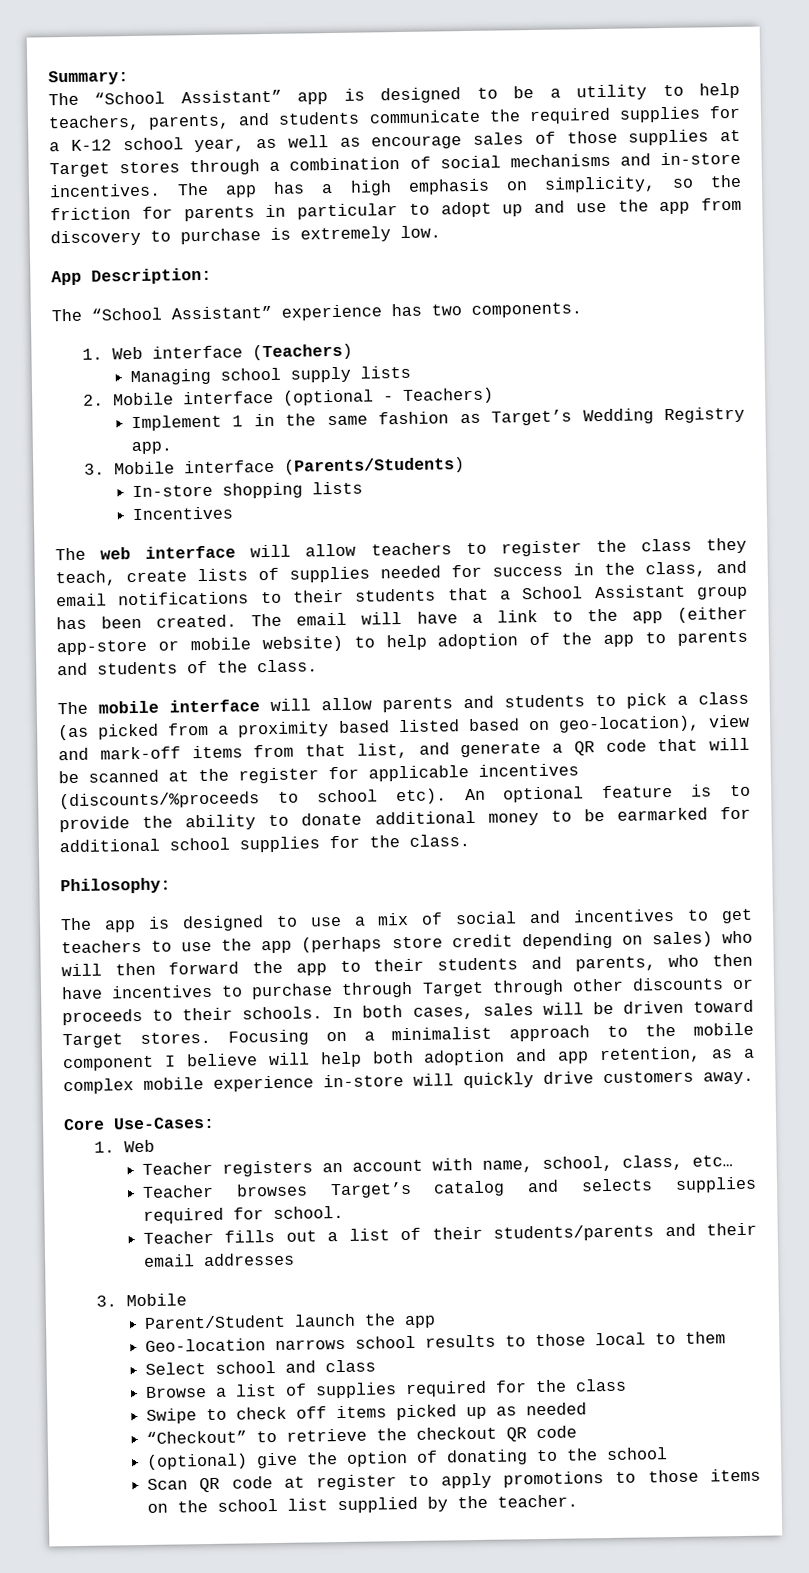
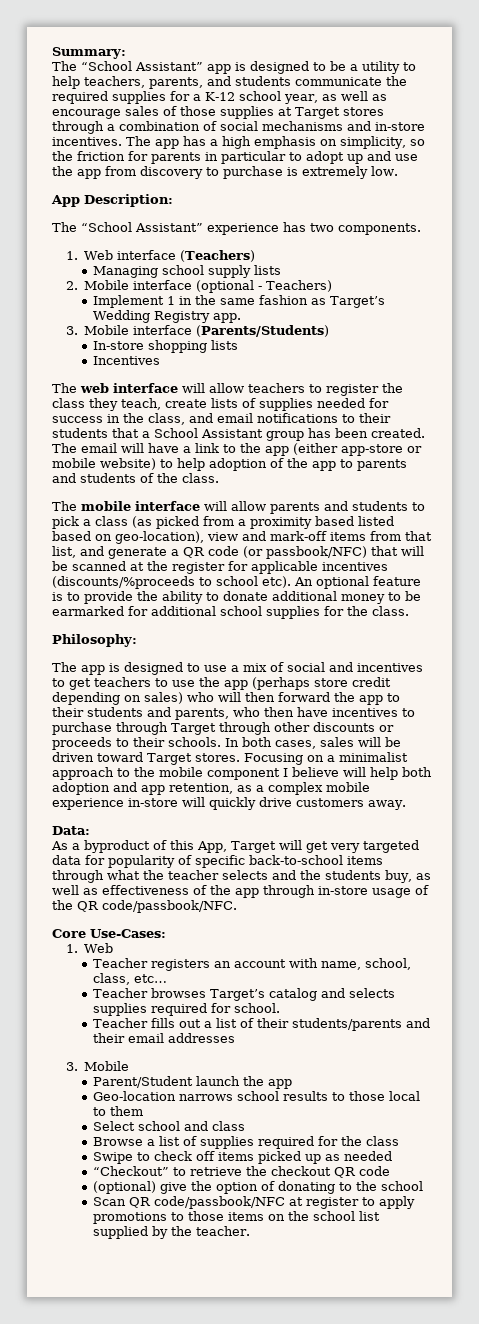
- The mobile interface will allow parents and students to pick a class (as picked from a proximity based listed based on geo-location), view and mark-off items from that list, and generate a QR code that will be scanned at the register for applicable incentives (discounts/%proceeds to school etc).
+ The mobile interface will allow parents and students to pick a class (as picked from a proximity based listed based on geo-location), view and mark-off items from that list, and generate a QR code (or passbook/NFC) that will be scanned at the register for applicable incentives (discounts/%proceeds to school etc).
+ Data:
+ As a byproduct of this App, Target will get very targeted data for popularity of specific back-to-school items through what the teacher selects and the students buy, as well as effectiveness of the app through in-store usage of the QR code/passbook/NFC.
- Scan QR code at register to apply promotions to those items on the school list supplied by the teacher.
+ Scan QR code/passbook/NFC at register to apply promotions to those items on the school list supplied by the teacher.

